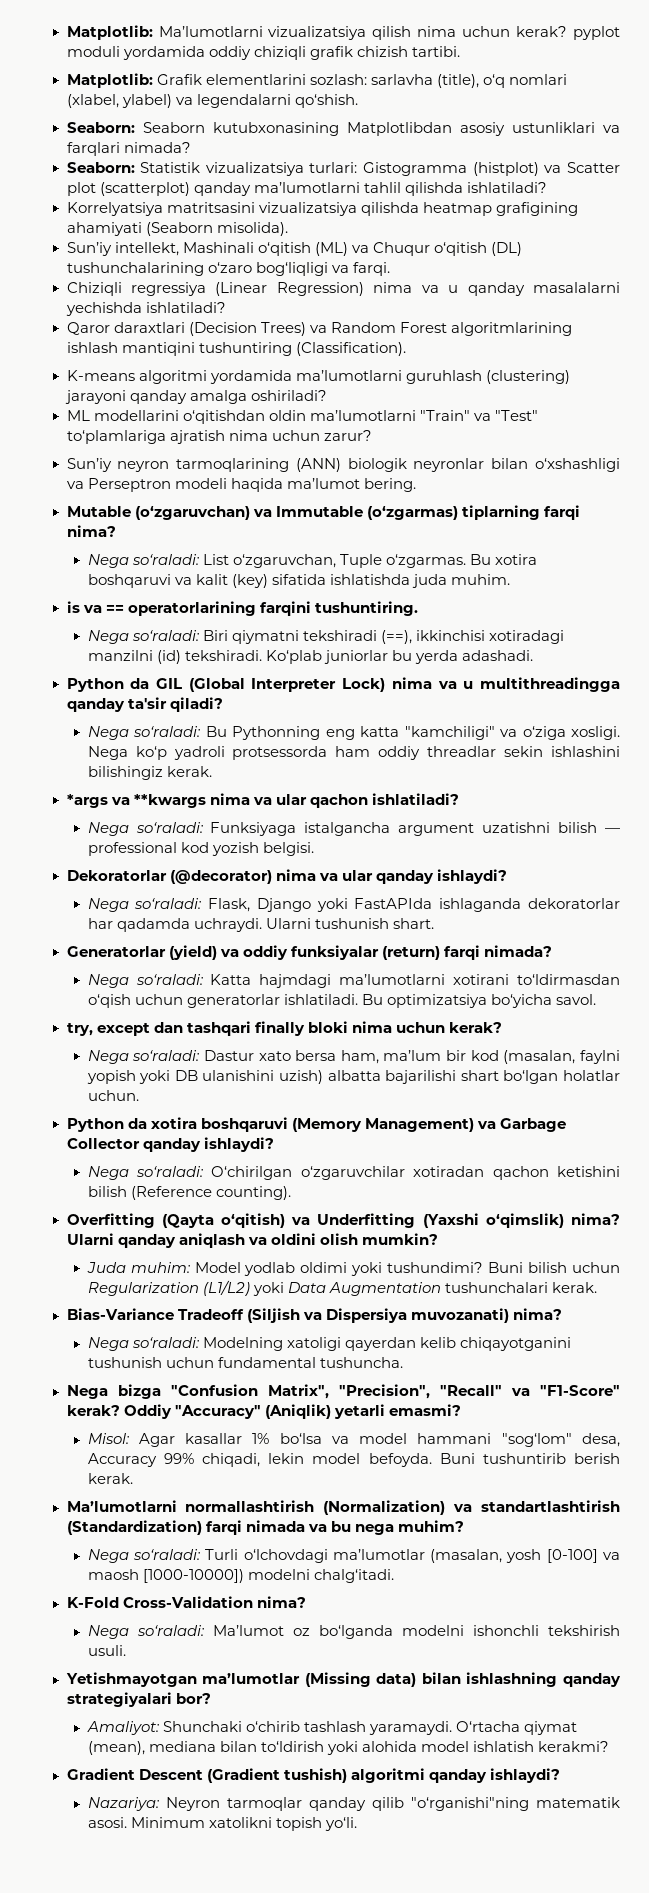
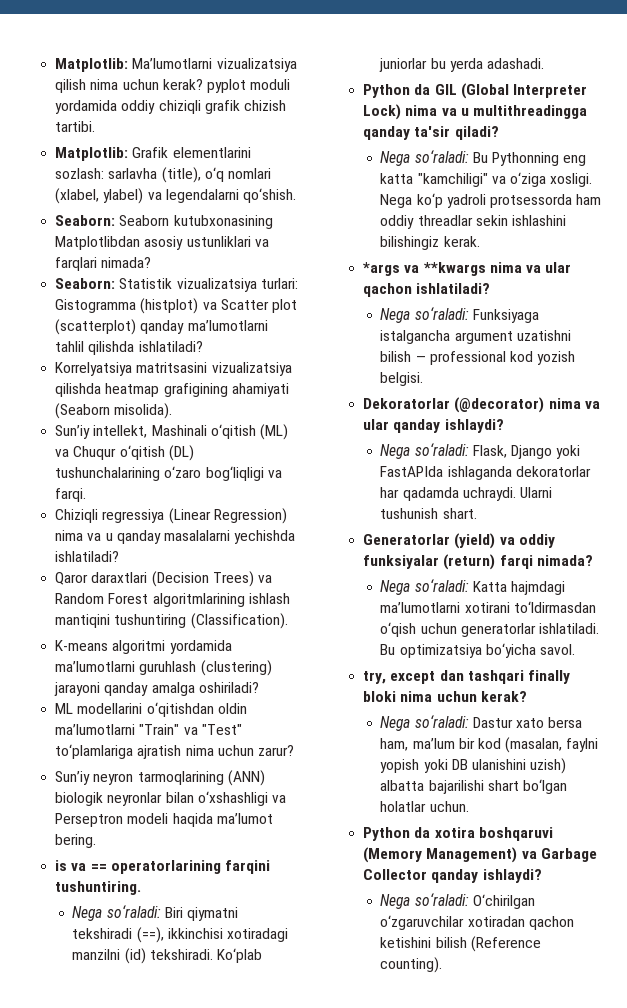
- Mutable (o‘zgaruvchan) va Immutable (o‘zgarmas) tiplarning farqi nima?
- Nega so‘raladi: List o‘zgaruvchan, Tuple o‘zgarmas. Bu xotira boshqaruvi va kalit (key) sifatida ishlatishda juda muhim.
- Overfitting (Qayta o‘qitish) va Underfitting (Yaxshi o‘qimslik) nima? Ularni qanday aniqlash va oldini olish mumkin?
- Juda muhim: Model yodlab oldimi yoki tushundimi? Buni bilish uchun Regularization (L1/L2) yoki Data Augmentation tushunchalari kerak.
- Bias-Variance Tradeoff (Siljish va Dispersiya muvozanati) nima?
- Nega so‘raladi: Modelning xatoligi qayerdan kelib chiqayotganini tushunish uchun fundamental tushuncha.
- Nega bizga "Confusion Matrix", "Precision", "Recall" va "F1-Score" kerak? Oddiy "Accuracy" (Aniqlik) yetarli emasmi?
- Misol: Agar kasallar 1% bo‘lsa va model hammani "sog‘lom" desa, Accuracy 99% chiqadi, lekin model befoyda. Buni tushuntirib berish kerak.
- Ma’lumotlarni normallashtirish (Normalization) va standartlashtirish (Standardization) farqi nimada va bu nega muhim?
- Nega so‘raladi: Turli o‘lchovdagi ma’lumotlar (masalan, yosh [0-100] va maosh [1000-10000]) modelni chalg‘itadi.
- K-Fold Cross-Validation nima?
- Nega so‘raladi: Ma’lumot oz bo‘lganda modelni ishonchli tekshirish usuli.
- Yetishmayotgan ma’lumotlar (Missing data) bilan ishlashning qanday strategiyalari bor?
- Amaliyot: Shunchaki o‘chirib tashlash yaramaydi. O‘rtacha qiymat (mean), mediana bilan to‘ldirish yoki alohida model ishlatish kerakmi?
- Gradient Descent (Gradient tushish) algoritmi qanday ishlaydi?
- Nazariya: Neyron tarmoqlar qanday qilib "o‘rganishi"ning matematik asosi. Minimum xatolikni topish yo‘li.

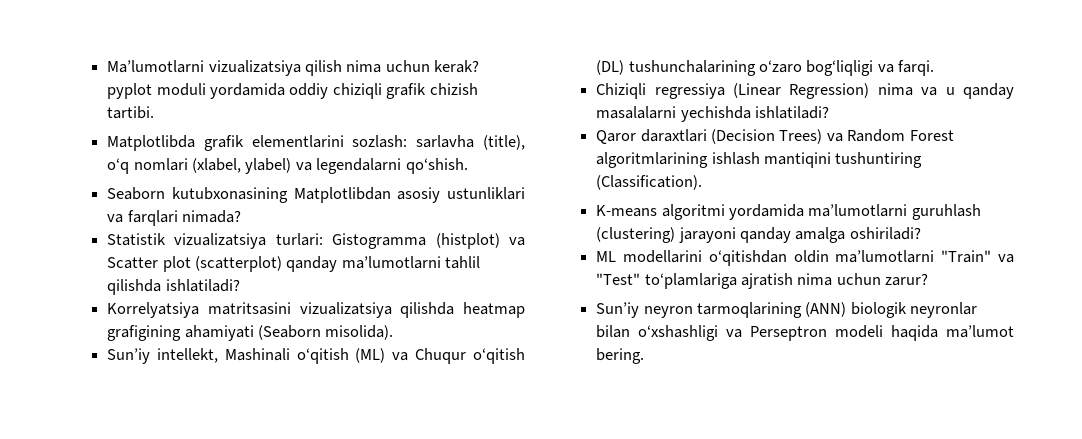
- Matplotlib: Ma’lumotlarni vizualizatsiya qilish nima uchun kerak? pyplot moduli yordamida oddiy chiziqli grafik chizish tartibi.
+ Ma’lumotlarni vizualizatsiya qilish nima uchun kerak? pyplot moduli yordamida oddiy chiziqli grafik chizish tartibi.
- Matplotlib: Grafik elementlarini sozlash: sarlavha (title), o‘q nomlari (xlabel, ylabel) va legendalarni qo‘shish.
+ Matplotlibda grafik elementlarini sozlash: sarlavha (title), o‘q nomlari (xlabel, ylabel) va legendalarni qo‘shish.
- Seaborn: Seaborn kutubxonasining Matplotlibdan asosiy ustunliklari va farqlari nimada?
+ Seaborn kutubxonasining Matplotlibdan asosiy ustunliklari va farqlari nimada?
- Seaborn: Statistik vizualizatsiya turlari: Gistogramma (histplot) va Scatter plot (scatterplot) qanday ma’lumotlarni tahlil qilishda ishlatiladi?
+ Statistik vizualizatsiya turlari: Gistogramma (histplot) va Scatter plot (scatterplot) qanday ma’lumotlarni tahlil qilishda ishlatiladi?
- is va == operatorlarining farqini tushuntiring.
- Nega so‘raladi: Biri qiymatni tekshiradi (==), ikkinchisi xotiradagi manzilni (id) tekshiradi. Ko‘plab juniorlar bu yerda adashadi.
- Python da GIL (Global Interpreter Lock) nima va u multithreadingga qanday ta'sir qiladi?
- Nega so‘raladi: Bu Pythonning eng katta "kamchiligi" va o‘ziga xosligi. Nega ko‘p yadroli protsessorda ham oddiy threadlar sekin ishlashini bilishingiz kerak.
- *args va **kwargs nima va ular qachon ishlatiladi?
- Nega so‘raladi: Funksiyaga istalgancha argument uzatishni bilish — professional kod yozish belgisi.
- Dekoratorlar (@decorator) nima va ular qanday ishlaydi?
- Nega so‘raladi: Flask, Django yoki FastAPIda ishlaganda dekoratorlar har qadamda uchraydi. Ularni tushunish shart.
- Generatorlar (yield) va oddiy funksiyalar (return) farqi nimada?
- Nega so‘raladi: Katta hajmdagi ma’lumotlarni xotirani to‘ldirmasdan o‘qish uchun generatorlar ishlatiladi. Bu optimizatsiya bo‘yicha savol.
- try, except dan tashqari finally bloki nima uchun kerak?
- Nega so‘raladi: Dastur xato bersa ham, ma’lum bir kod (masalan, faylni yopish yoki DB ulanishini uzish) albatta bajarilishi shart bo‘lgan holatlar uchun.
- Python da xotira boshqaruvi (Memory Management) va Garbage Collector qanday ishlaydi?
- Nega so‘raladi: O‘chirilgan o‘zgaruvchilar xotiradan qachon ketishini bilish (Reference counting).

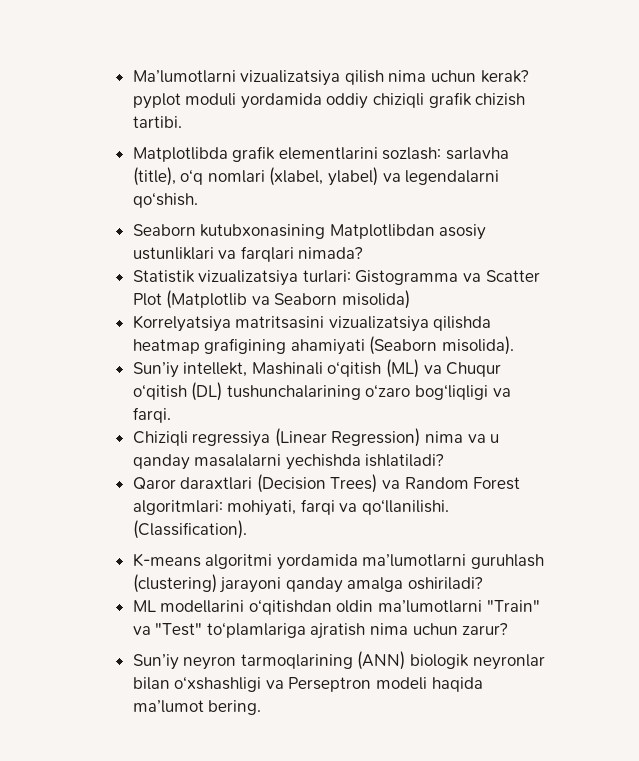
- Statistik vizualizatsiya turlari: Gistogramma (histplot) va Scatter plot (scatterplot) qanday ma’lumotlarni tahlil qilishda ishlatiladi?
+ Statistik vizualizatsiya turlari: Gistogramma va Scatter Plot (Matplotlib va Seaborn misolida)
- Qaror daraxtlari (Decision Trees) va Random Forest algoritmlarining ishlash mantiqini tushuntiring (Classification).
+ Qaror daraxtlari (Decision Trees) va Random Forest algoritmlari: mohiyati, farqi va qo‘llanilishi. (Classification).

